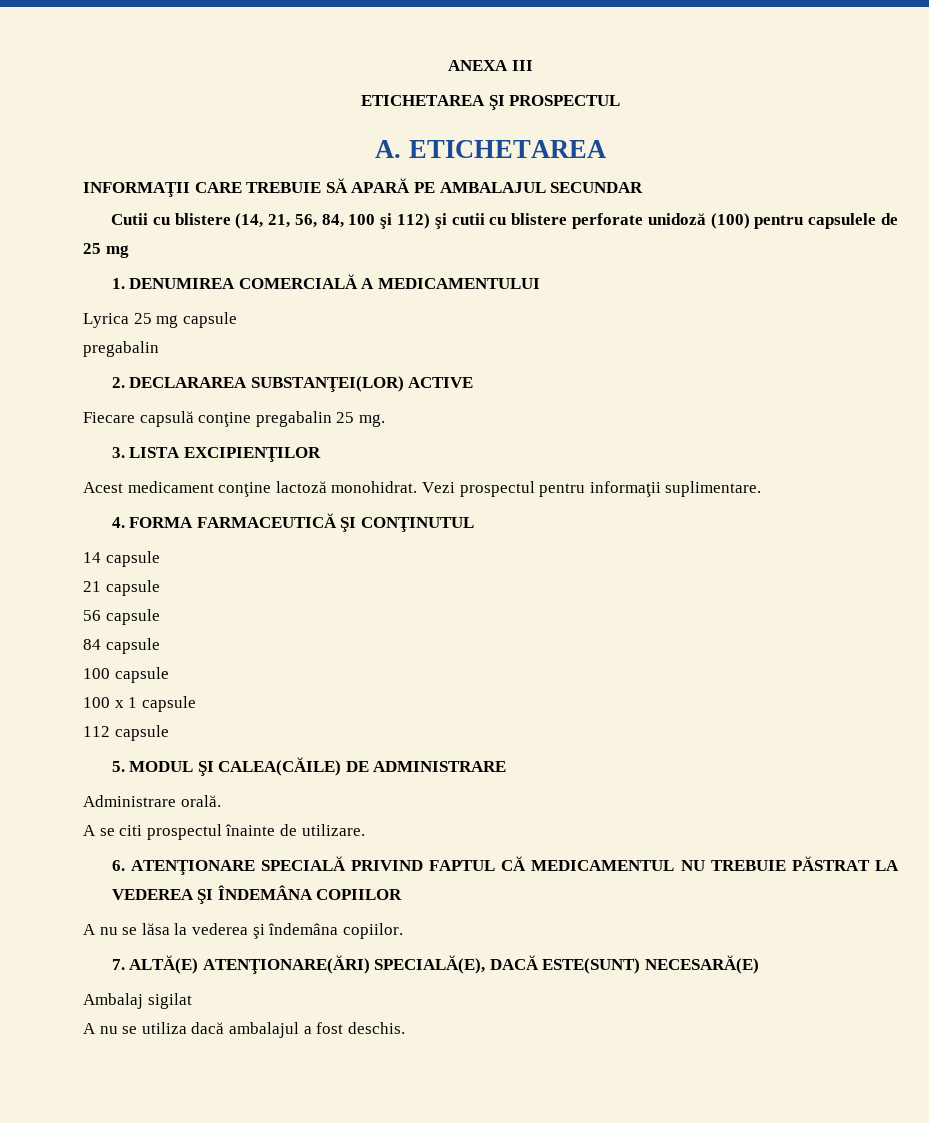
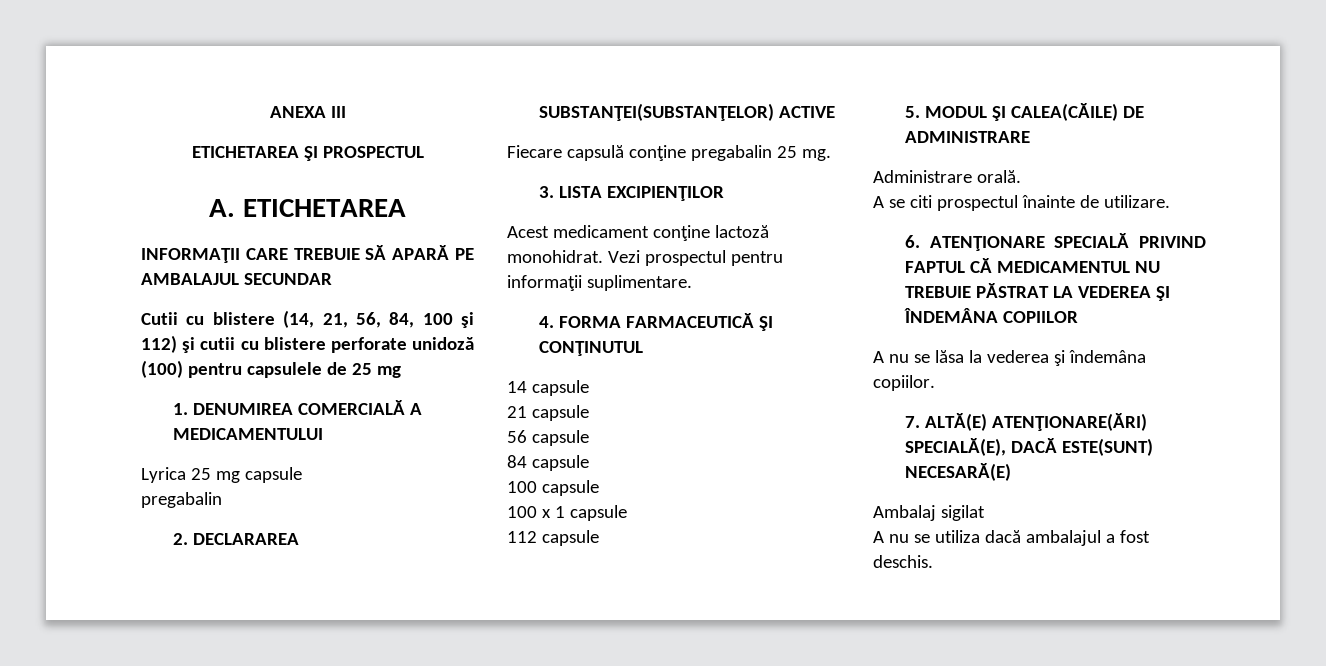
- 2. DECLARAREA SUBSTANŢEI(LOR) ACTIVE
+ 2. DECLARAREA SUBSTANŢEI(SUBSTANŢELOR) ACTIVE

